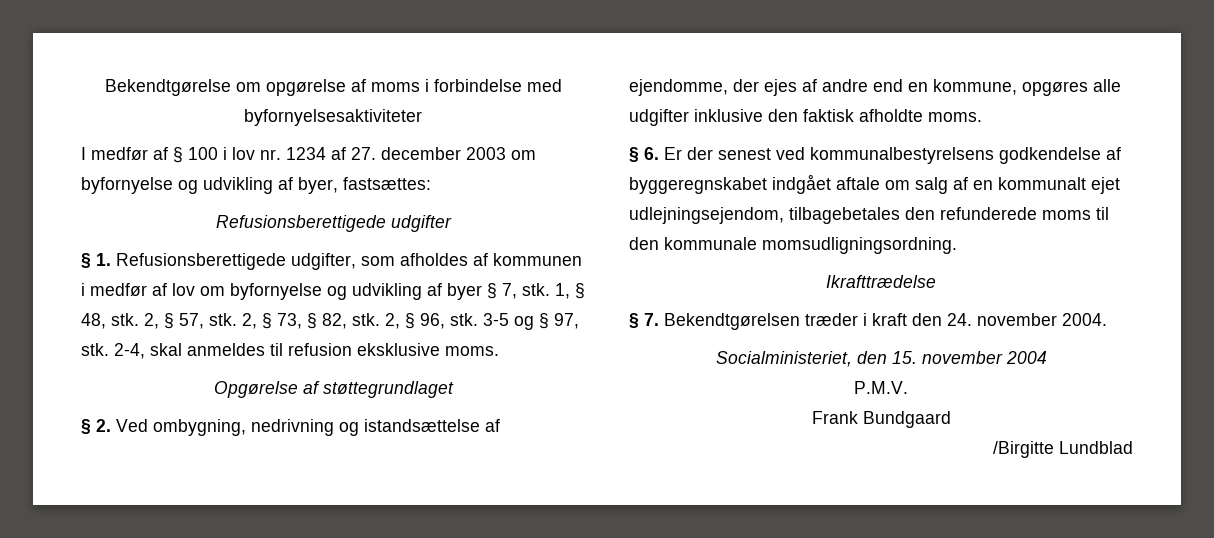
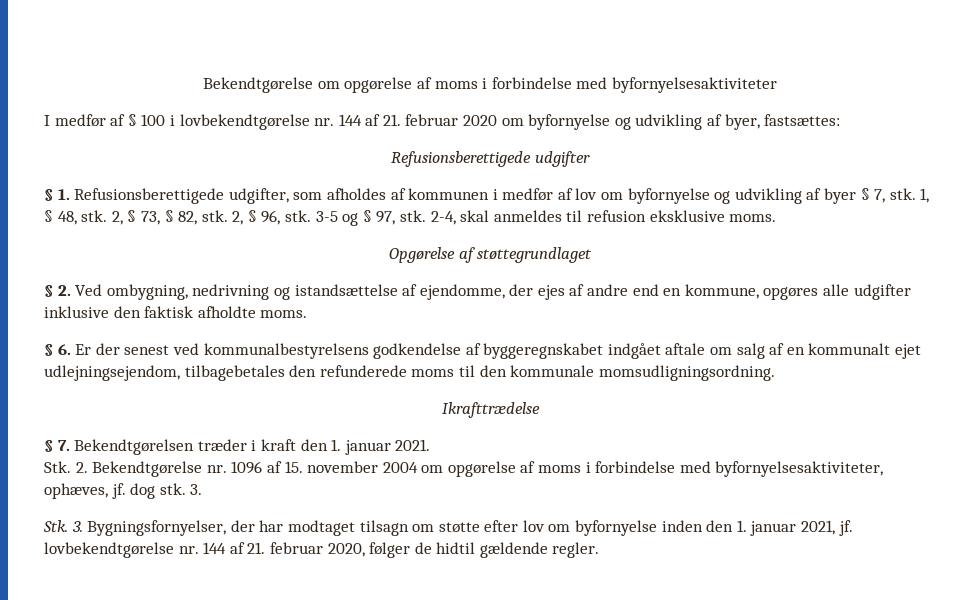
- I medfør af § 100 i lov nr. 1234 af 27. december 2003 om byfornyelse og udvikling af byer, fastsættes:
+ I medfør af § 100 i lovbekendtgørelse nr. 144 af 21. februar 2020 om byfornyelse og udvikling af byer, fastsættes:
- 2, § 57, stk. 2, § 73, § 82, stk.
+ 2, § 73, § 82, stk.
- § 7. Bekendtgørelsen træder i kraft den 24. november 2004.
- Socialministeriet, den 15. november 2004
- P.M.V.
- Frank Bundgaard
- /Birgitte Lundblad
+ § 7. Bekendtgørelsen træder i kraft den 1. januar 2021.
+ Stk. 2. Bekendtgørelse nr. 1096 af 15. november 2004 om opgørelse af moms i forbindelse med byfornyelsesaktiviteter, ophæves, jf. dog stk. 3.
+ Stk. 3. Bygningsfornyelser, der har modtaget tilsagn om støtte efter lov om byfornyelse inden den 1. januar 2021, jf. lovbekendtgørelse nr. 144 af 21. februar 2020, følger de hidtil gældende regler.

